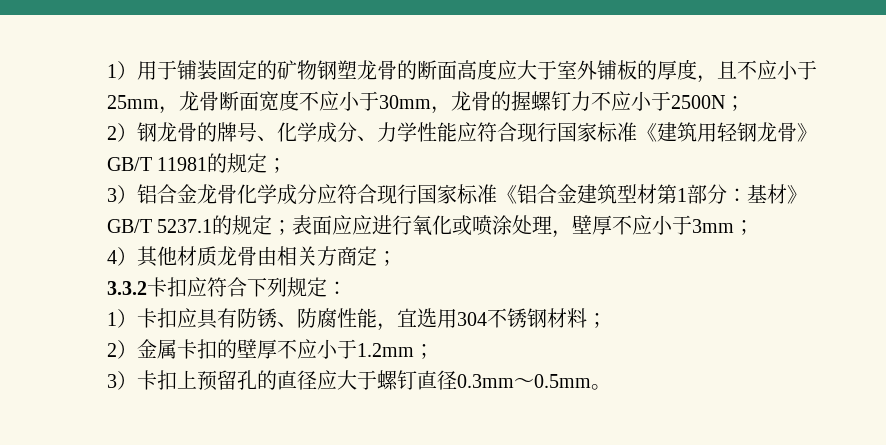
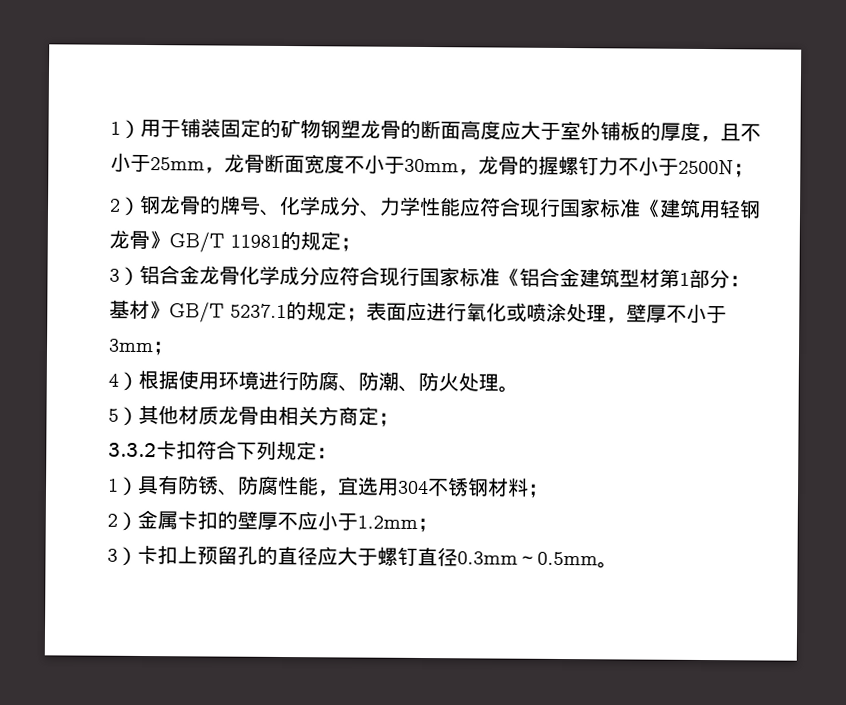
- 1）用于铺装固定的矿物钢塑龙骨的断面高度应大于室外铺板的厚度，且不应小于25mm，龙骨断面宽度不应小于30mm，龙骨的握螺钉力不应小于2500N；
+ 1）用于铺装固定的矿物钢塑龙骨的断面高度应大于室外铺板的厚度，且不小于25mm，龙骨断面宽度不小于30mm，龙骨的握螺钉力不小于2500N；
- 3）铝合金龙骨化学成分应符合现行国家标准《铝合金建筑型材第1部分：基材》GB/T 5237.1的规定；表面应应进行氧化或喷涂处理，壁厚不应小于3mm；
+ 3）铝合金龙骨化学成分应符合现行国家标准《铝合金建筑型材第1部分：基材》GB/T 5237.1的规定；表面应进行氧化或喷涂处理，壁厚不小于3mm；
- 4）其他材质龙骨由相关方商定；
+ 4）根据使用环境进行防腐、防潮、防火处理。
+ 5）其他材质龙骨由相关方商定；
- 3.3.2卡扣应符合下列规定：
+ 3.3.2卡扣符合下列规定：
- 1）卡扣应具有防锈、防腐性能，宜选用304不锈钢材料；
+ 1）具有防锈、防腐性能，宜选用304不锈钢材料；

